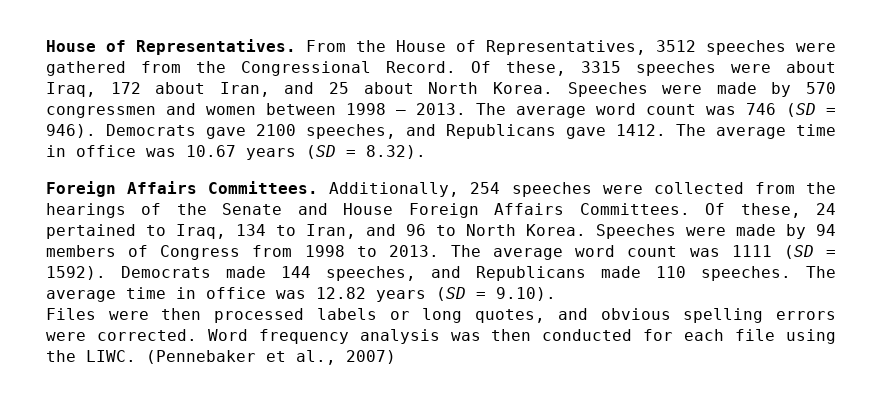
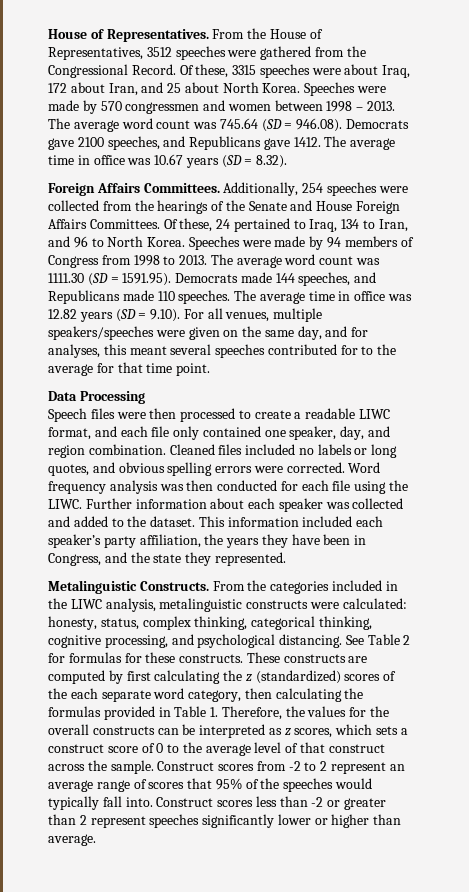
- The average word count was 746 (SD = 946). Democrats gave 2100 speeches, and Republicans gave 1412.
+ The average word count was 745.64 (SD = 946.08). Democrats gave 2100 speeches, and Republicans gave 1412.
- The average word count was 1111 (SD = 1592). Democrats made 144 speeches, and Republicans made 110 speeches.
+ The average word count was 1111.30 (SD = 1591.95). Democrats made 144 speeches, and Republicans made 110 speeches.
- The average time in office was 12.82 years (SD = 9.10).
- Files were then processed labels or long quotes, and obvious spelling errors were corrected.
+ The average time in office was 12.82 years (SD = 9.10). For all venues, multiple speakers/speeches were given on the same day, and for analyses, this meant several speeches contributed for to the average for that time point.
+ Data Processing
+ Speech files were then processed to create a readable LIWC format, and each file only contained one speaker, day, and region combination. Cleaned files included no labels or long quotes, and obvious spelling errors were corrected.
- (Pennebaker et al., 2007)
+ Further information about each speaker was collected and added to the dataset. This information included each speaker’s party affiliation, the years they have been in Congress, and the state they represented.
+ Metalinguistic Constructs. From the categories included in the LIWC analysis, metalinguistic constructs were calculated: honesty, status, complex thinking, categorical thinking, cognitive processing, and psychological distancing. See Table 2 for formulas for these constructs. These constructs are computed by first calculating the z (standardized) scores of the each separate word category, then calculating the formulas provided in Table 1. Therefore, the values for the overall constructs can be interpreted as z scores, which sets a construct score of 0 to the average level of that construct across the sample. Construct scores from -2 to 2 represent an average range of scores that 95% of the speeches would typically fall into. Construct scores less than -2 or greater than 2 represent speeches significantly lower or higher than average.

